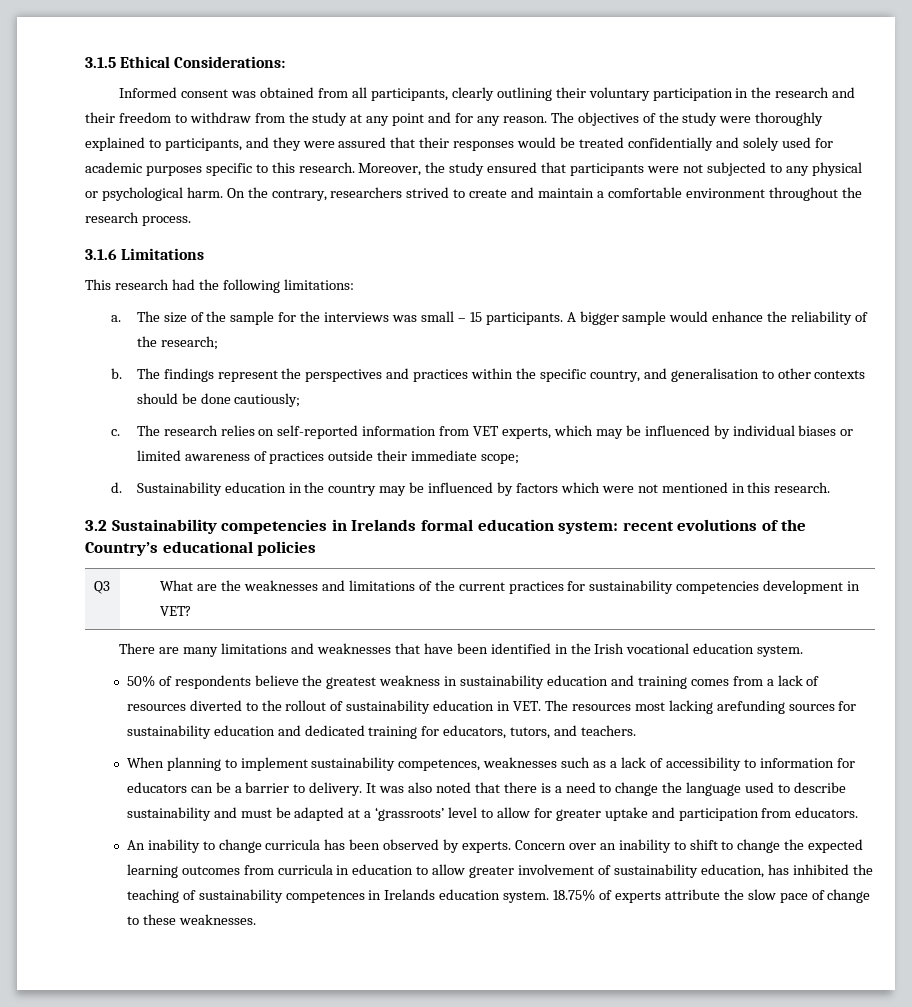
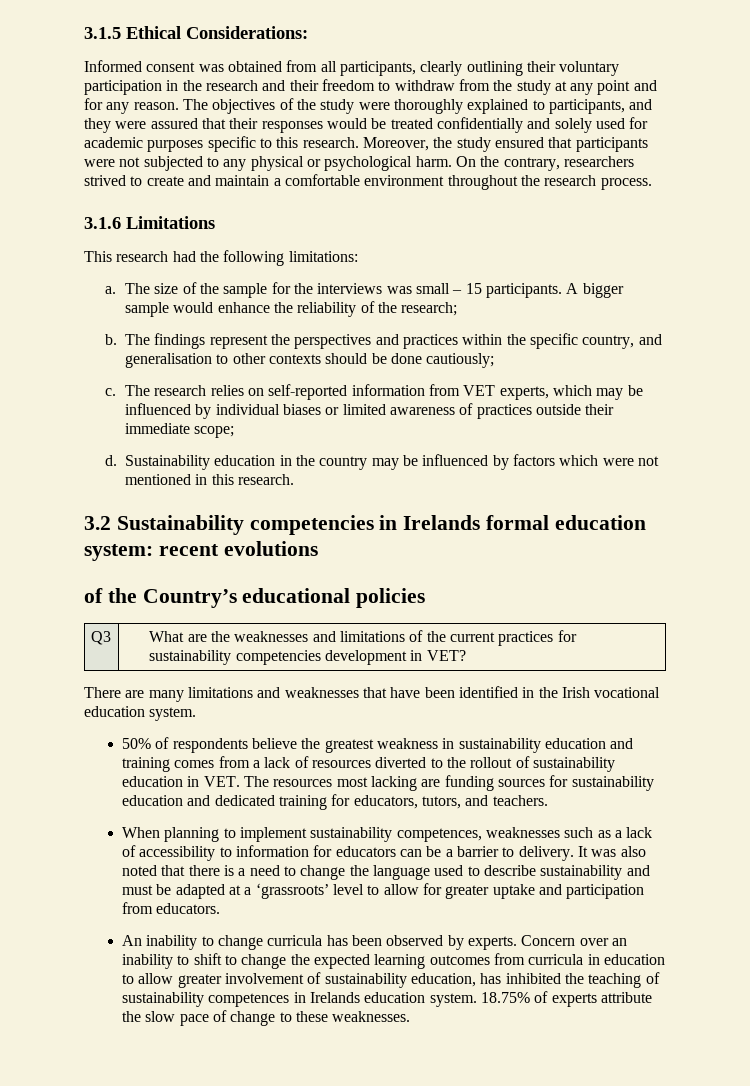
- 3.2 Sustainability competencies in Irelands formal education system: recent evolutions of the Country’s educational policies
+ 3.2 Sustainability competencies in Irelands formal education system: recent evolutions
+ of the Country’s educational policies
- 50% of respondents believe the greatest weakness in sustainability education and training comes from a lack of resources diverted to the rollout of sustainability education in VET. The resources most lacking arefunding sources for sustainability education and dedicated training for educators, tutors, and teachers.
+ 50% of respondents believe the greatest weakness in sustainability education and training comes from a lack of resources diverted to the rollout of sustainability education in VET. The resources most lacking are funding sources for sustainability education and dedicated training for educators, tutors, and teachers.

